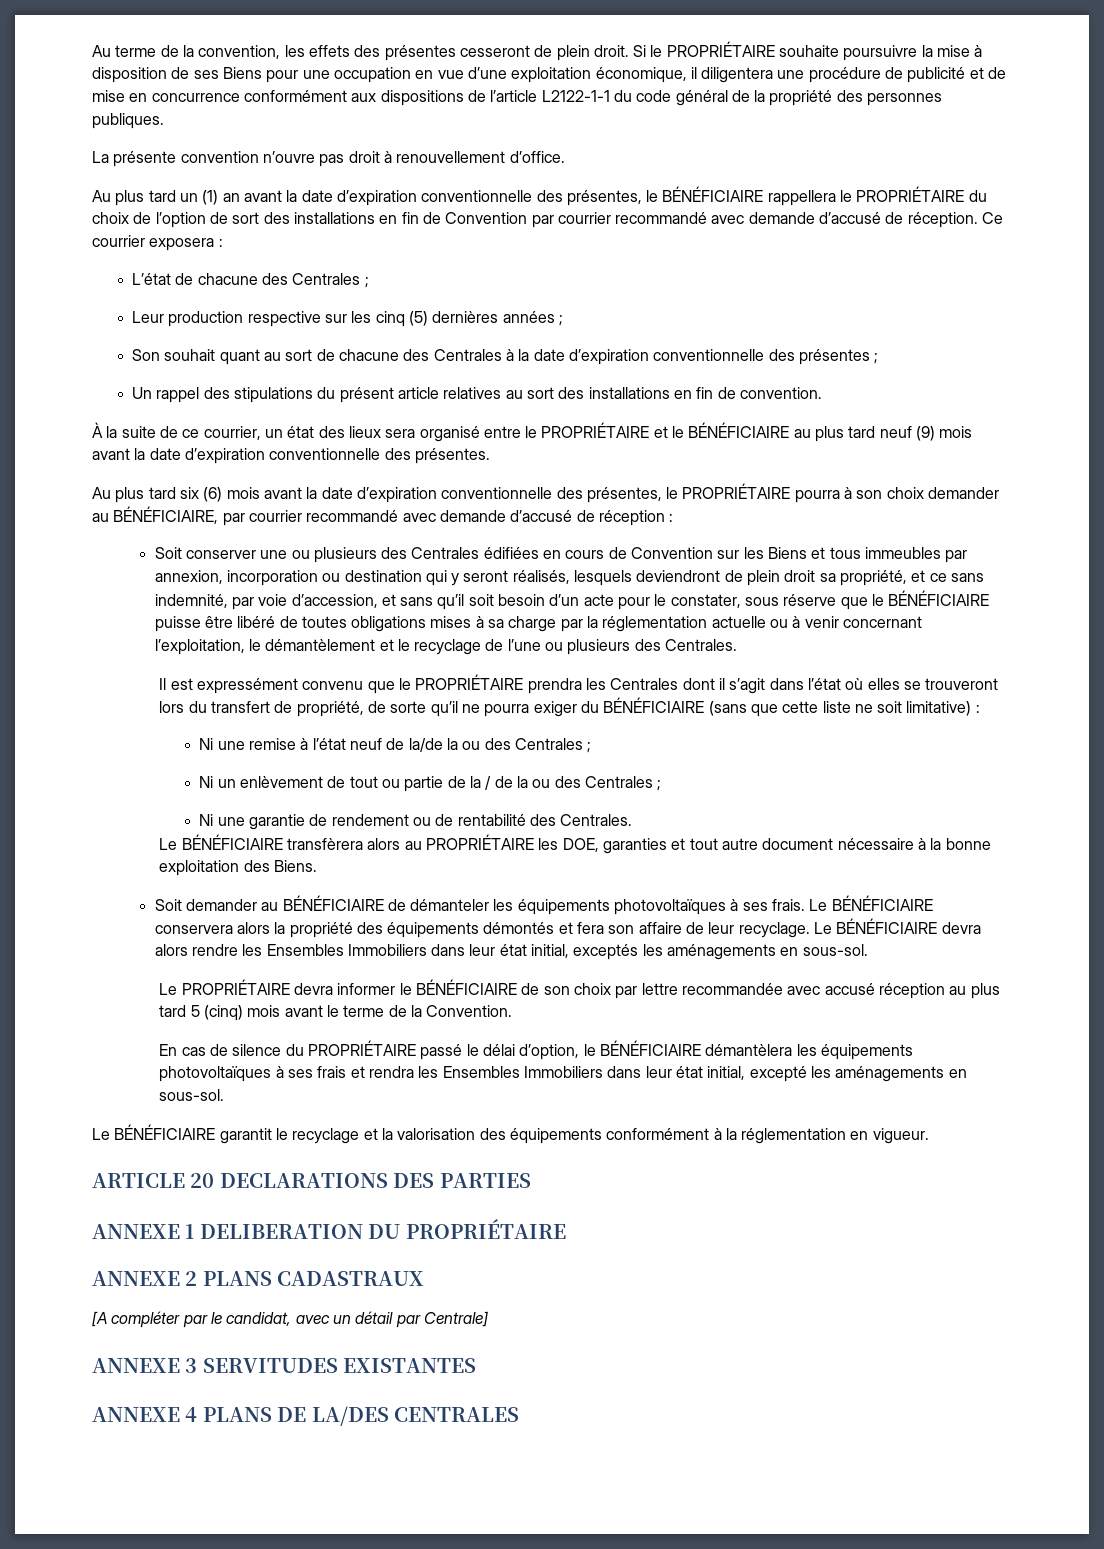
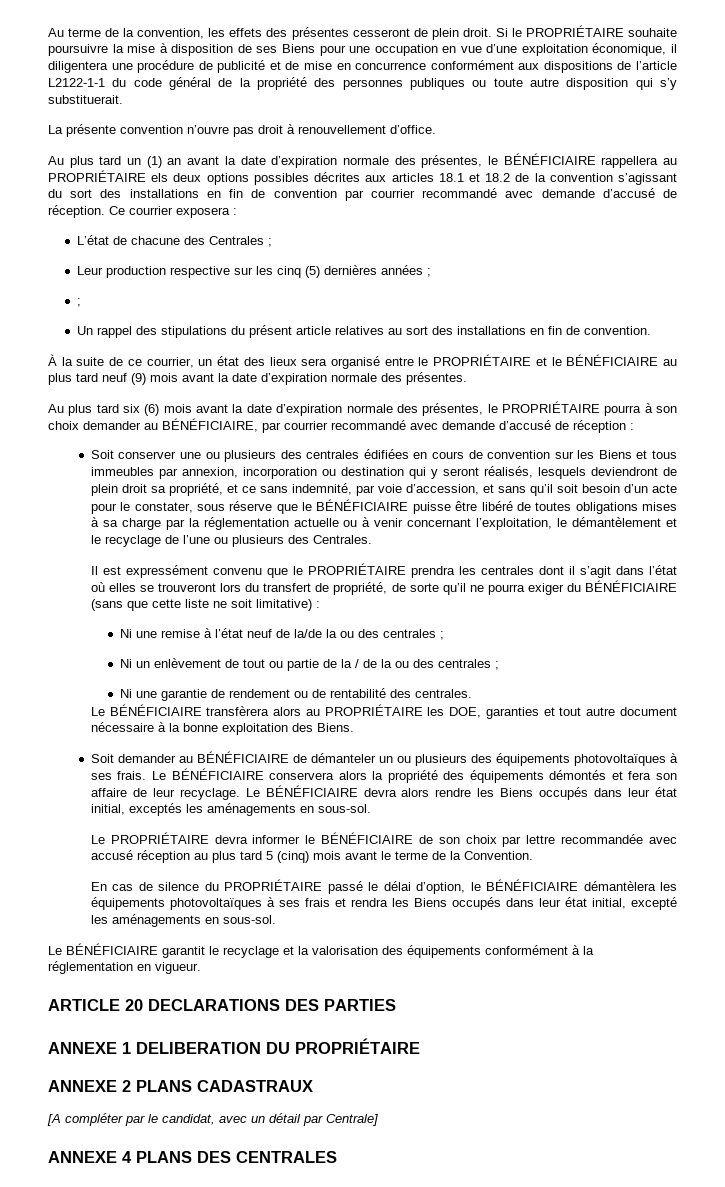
- Si le PROPRIÉTAIRE souhaite poursuivre la mise à disposition de ses Biens pour une occupation en vue d’une exploitation économique, il diligentera une procédure de publicité et de mise en concurrence conformément aux dispositions de l’article L2122-1-1 du code général de la propriété des personnes publiques.
+ Si le PROPRIÉTAIRE souhaite poursuivre la mise à disposition de ses Biens pour une occupation en vue d’une exploitation économique, il diligentera une procédure de publicité et de mise en concurrence conformément aux dispositions de l’article L2122-1-1 du code général de la propriété des personnes publiques ou toute autre disposition qui s’y substituerait.
- Au plus tard un (1) an avant la date d’expiration conventionnelle des présentes, le BÉNÉFICIAIRE rappellera le PROPRIÉTAIRE du choix de l’option de sort des installations en fin de Convention par courrier recommandé avec demande d’accusé de réception.
+ Au plus tard un (1) an avant la date d’expiration normale des présentes, le BÉNÉFICIAIRE rappellera au PROPRIÉTAIRE els deux options possibles décrites aux articles 18.1 et 18.2 de la convention s’agissant du sort des installations en fin de convention par courrier recommandé avec demande d’accusé de réception.
  Leur production respective sur les cinq (5) dernières années ;
- Son souhait quant au sort de chacune des Centrales à la date d’expiration conventionnelle des présentes ;
+ ;
- À la suite de ce courrier, un état des lieux sera organisé entre le PROPRIÉTAIRE et le BÉNÉFICIAIRE au plus tard neuf (9) mois avant la date d’expiration conventionnelle des présentes.
+ À la suite de ce courrier, un état des lieux sera organisé entre le PROPRIÉTAIRE et le BÉNÉFICIAIRE au plus tard neuf (9) mois avant la date d’expiration normale des présentes.
- Au plus tard six (6) mois avant la date d’expiration conventionnelle des présentes, le PROPRIÉTAIRE pourra à son choix demander au BÉNÉFICIAIRE, par courrier recommandé avec demande d’accusé de réception :
+ Au plus tard six (6) mois avant la date d’expiration normale des présentes, le PROPRIÉTAIRE pourra à son choix demander au BÉNÉFICIAIRE, par courrier recommandé avec demande d’accusé de réception :
- Soit conserver une ou plusieurs des Centrales édifiées en cours de Convention sur les Biens et tous immeubles par annexion, incorporation ou destination qui y seront réalisés, lesquels deviendront de plein droit sa propriété, et ce sans indemnité, par voie d’accession, et sans qu’il soit besoin d’un acte pour le constater, sous réserve que le BÉNÉFICIAIRE puisse être libéré de toutes obligations mises à sa charge par la réglementation actuelle ou à venir concernant l’exploitation, le démantèlement et le recyclage de l’une ou plusieurs des Centrales.
+ Soit conserver une ou plusieurs des centrales édifiées en cours de convention sur les Biens et tous immeubles par annexion, incorporation ou destination qui y seront réalisés, lesquels deviendront de plein droit sa propriété, et ce sans indemnité, par voie d’accession, et sans qu’il soit besoin d’un acte pour le constater, sous réserve que le BÉNÉFICIAIRE puisse être libéré de toutes obligations mises à sa charge par la réglementation actuelle ou à venir concernant l’exploitation, le démantèlement et le recyclage de l’une ou plusieurs des Centrales.
- Il est expressément convenu que le PROPRIÉTAIRE prendra les Centrales dont il s’agit dans l’état où elles se trouveront lors du transfert de propriété, de sorte qu’il ne pourra exiger du BÉNÉFICIAIRE (sans que cette liste ne soit limitative) :
+ Il est expressément convenu que le PROPRIÉTAIRE prendra les centrales dont il s’agit dans l’état où elles se trouveront lors du transfert de propriété, de sorte qu’il ne pourra exiger du BÉNÉFICIAIRE (sans que cette liste ne soit limitative) :
- Ni une remise à l’état neuf de la/de la ou des Centrales ;
+ Ni une remise à l’état neuf de la/de la ou des centrales ;
- Ni un enlèvement de tout ou partie de la / de la ou des Centrales ;
+ Ni un enlèvement de tout ou partie de la / de la ou des centrales ;
- Ni une garantie de rendement ou de rentabilité des Centrales.
+ Ni une garantie de rendement ou de rentabilité des centrales.
- Soit demander au BÉNÉFICIAIRE de démanteler les équipements photovoltaïques à ses frais.
+ Soit demander au BÉNÉFICIAIRE de démanteler un ou plusieurs des équipements photovoltaïques à ses frais.
- Le BÉNÉFICIAIRE devra alors rendre les Ensembles Immobiliers dans leur état initial, exceptés les aménagements en sous-sol.
+ Le BÉNÉFICIAIRE devra alors rendre les Biens occupés dans leur état initial, exceptés les aménagements en sous-sol.
- En cas de silence du PROPRIÉTAIRE passé le délai d’option, le BÉNÉFICIAIRE démantèlera les équipements photovoltaïques à ses frais et rendra les Ensembles Immobiliers dans leur état initial, excepté les aménagements en sous-sol.
+ En cas de silence du PROPRIÉTAIRE passé le délai d’option, le BÉNÉFICIAIRE démantèlera les équipements photovoltaïques à ses frais et rendra les Biens occupés dans leur état initial, excepté les aménagements en sous-sol.
- ANNEXE 3 SERVITUDES EXISTANTES
- ANNEXE 4 PLANS DE LA/DES CENTRALES
+ ANNEXE 4 PLANS DES CENTRALES

